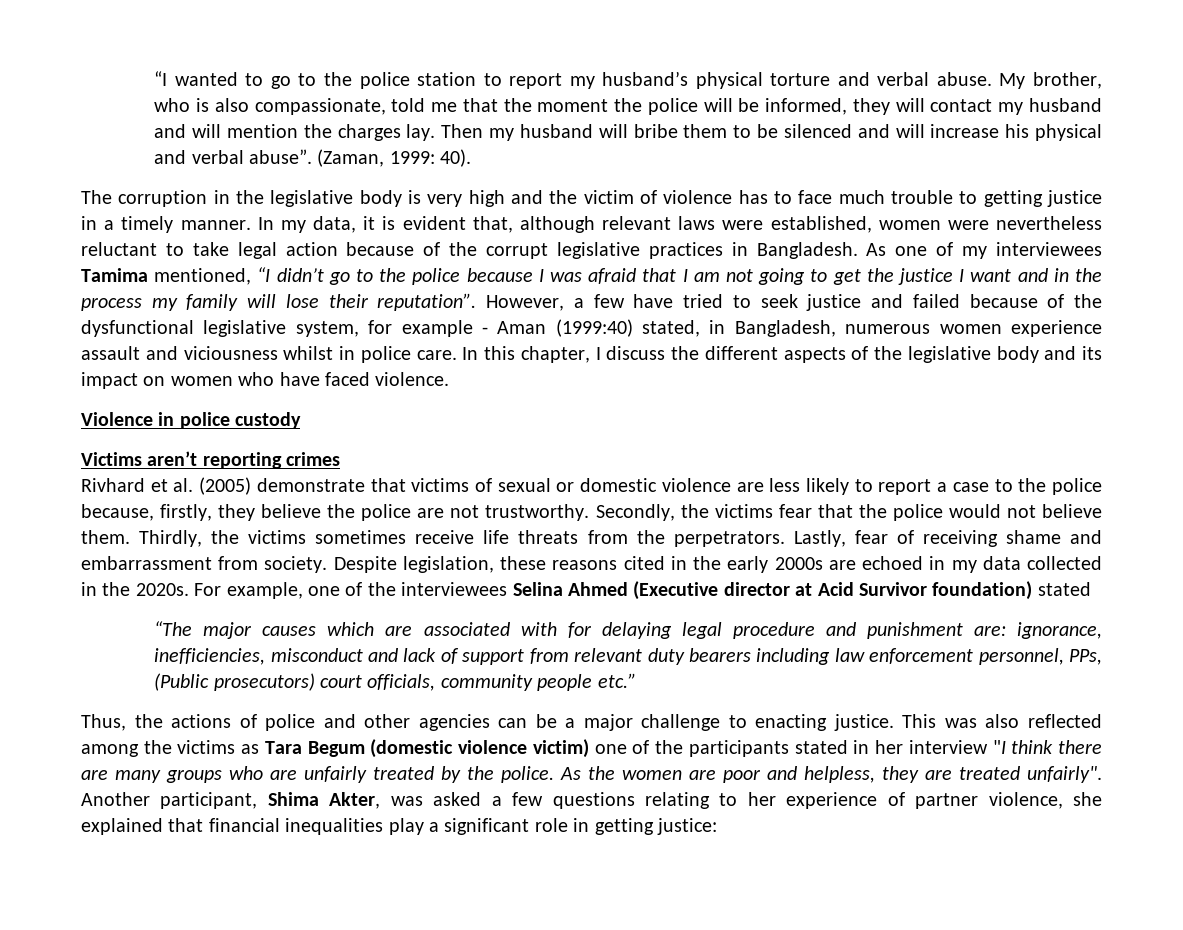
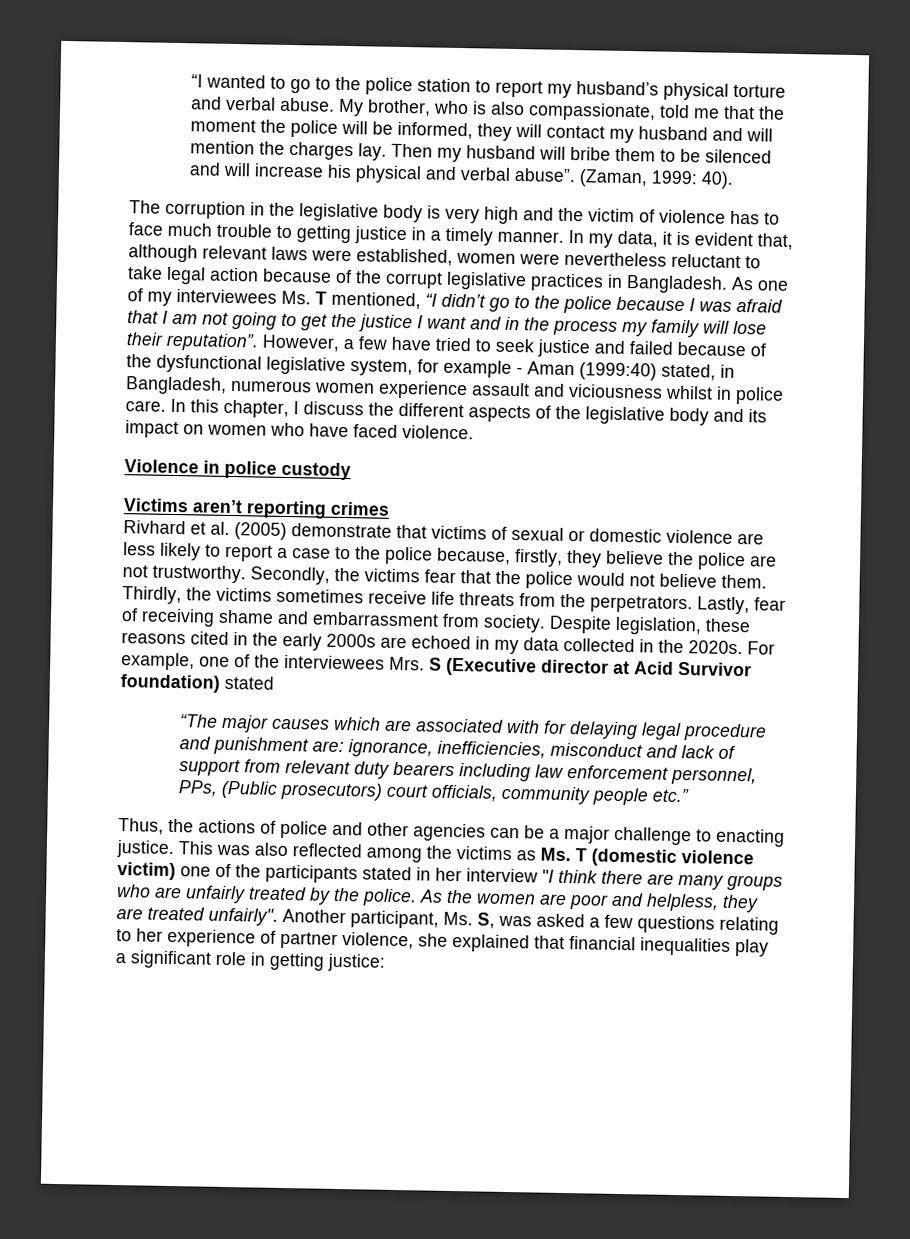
- As one of my interviewees Tamima mentioned, “I didn’t go to the police because I was afraid that I am not going to get the justice I want and in the process my family will lose their reputation”.
+ As one of my interviewees Ms. T mentioned, “I didn’t go to the police because I was afraid that I am not going to get the justice I want and in the process my family will lose their reputation”.
- For example, one of the interviewees Selina Ahmed (Executive director at Acid Survivor foundation) stated
+ For example, one of the interviewees Mrs. S (Executive director at Acid Survivor foundation) stated
- This was also reflected among the victims as Tara Begum (domestic violence victim) one of the participants stated in her interview "I think there are many groups who are unfairly treated by the police.
+ This was also reflected among the victims as Ms. T (domestic violence victim) one of the participants stated in her interview "I think there are many groups who are unfairly treated by the police.
- Another participant, Shima Akter, was asked a few questions relating to her experience of partner violence, she explained that financial inequalities play a significant role in getting justice:
+ Another participant, Ms. S, was asked a few questions relating to her experience of partner violence, she explained that financial inequalities play a significant role in getting justice:

